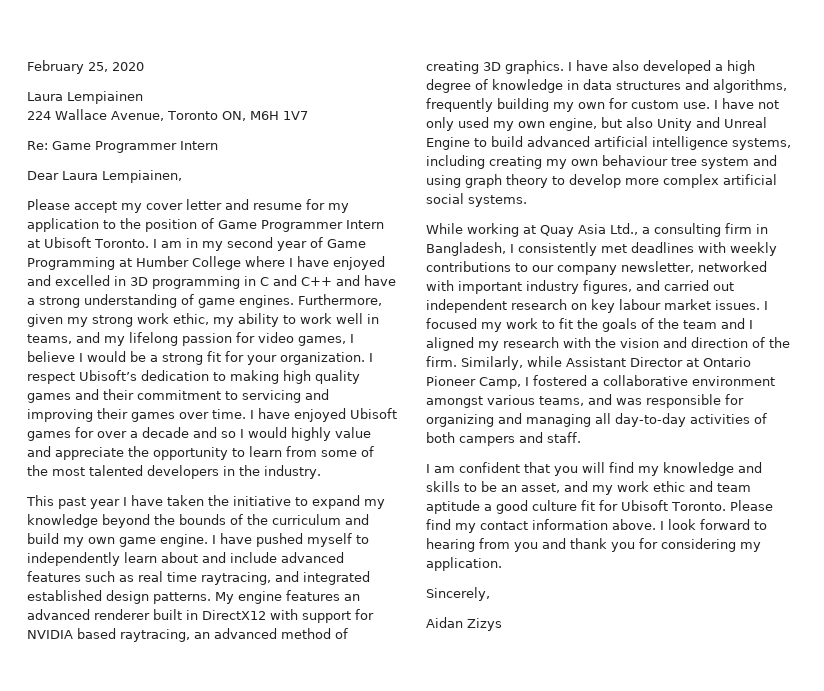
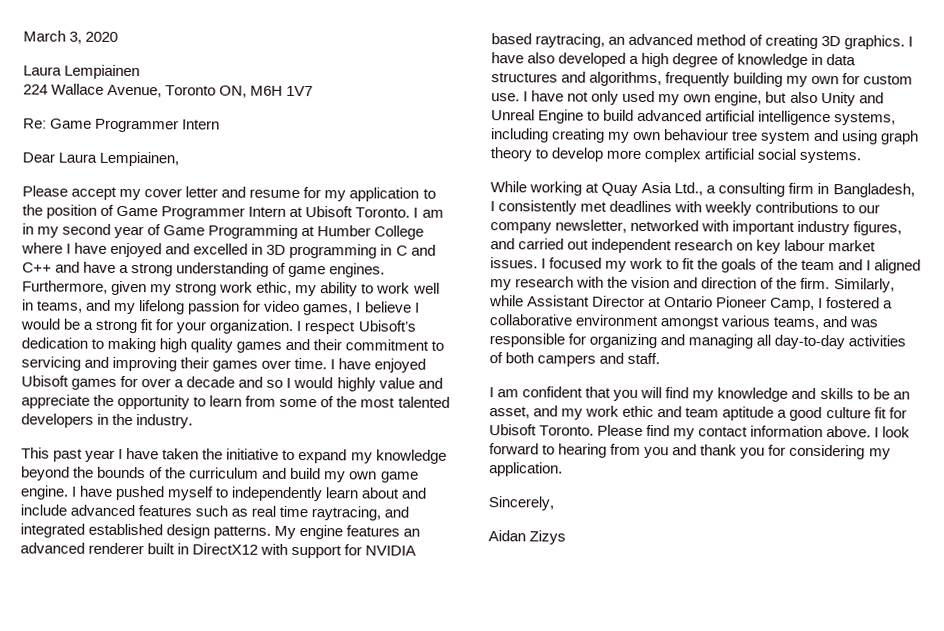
- February 25, 2020
+ March 3, 2020

